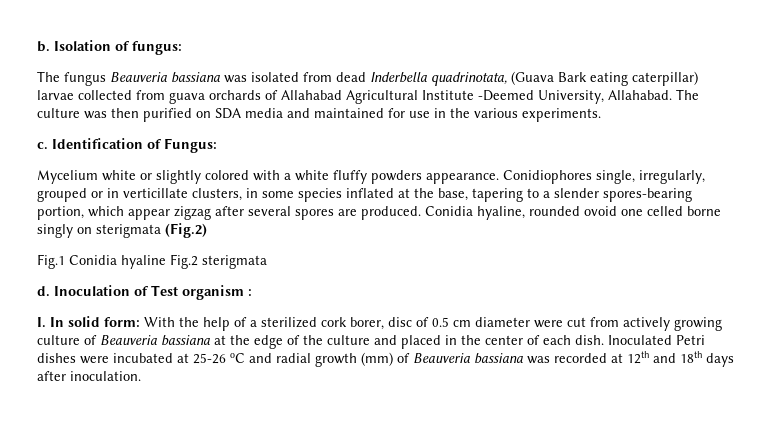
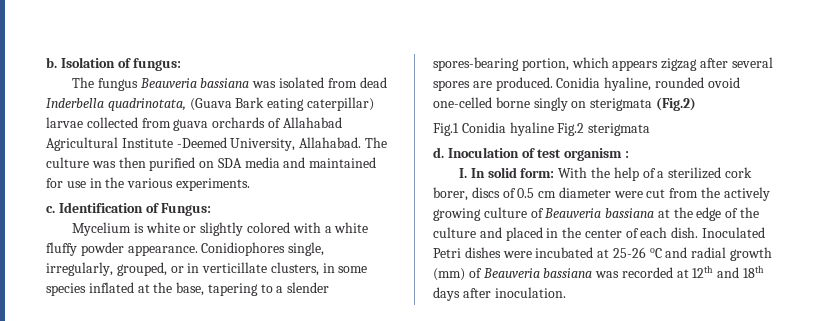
- Mycelium white or slightly colored with a white fluffy powders appearance.
+ Mycelium is white or slightly colored with a white fluffy powder appearance.
- Conidiophores single, irregularly, grouped or in verticillate clusters, in some species inflated at the base, tapering to a slender spores-bearing portion, which appear zigzag after several spores are produced.
+ Conidiophores single, irregularly, grouped, or in verticillate clusters, in some species inflated at the base, tapering to a slender spores-bearing portion, which appears zigzag after several spores are produced.
- Conidia hyaline, rounded ovoid one celled borne singly on sterigmata (Fig.2)
+ Conidia hyaline, rounded ovoid one-celled borne singly on sterigmata (Fig.2)
- Inoculation of Test organism :
+ Inoculation of test organism :
- I. In solid form: With the help of a sterilized cork borer, disc of 0.5 cm diameter were cut from actively growing culture of Beauveria bassiana at the edge of the culture and placed in the center of each dish.
+ I. In solid form: With the help of a sterilized cork borer, discs of 0.5 cm diameter were cut from the actively growing culture of Beauveria bassiana at the edge of the culture and placed in the center of each dish.

